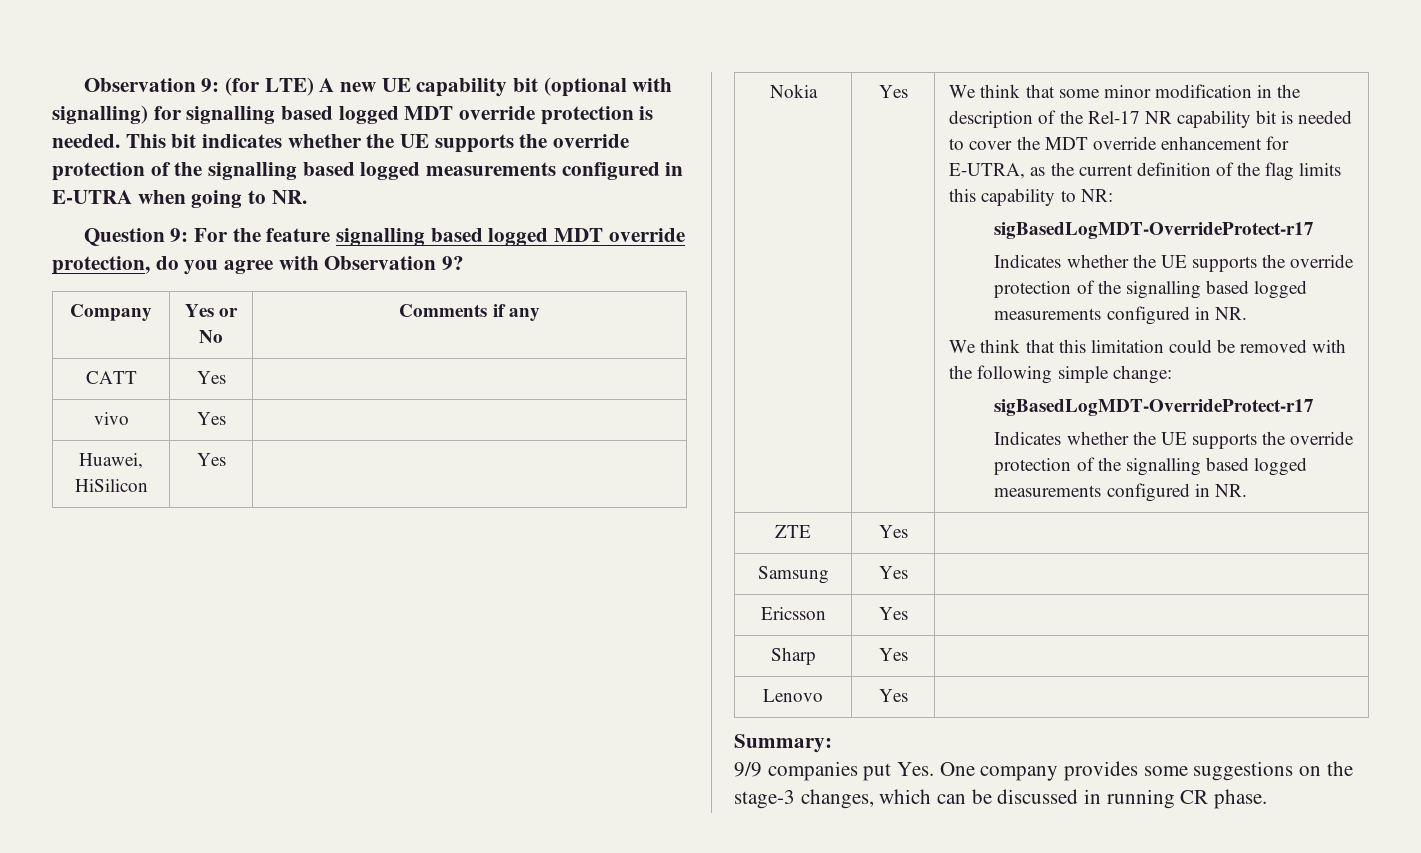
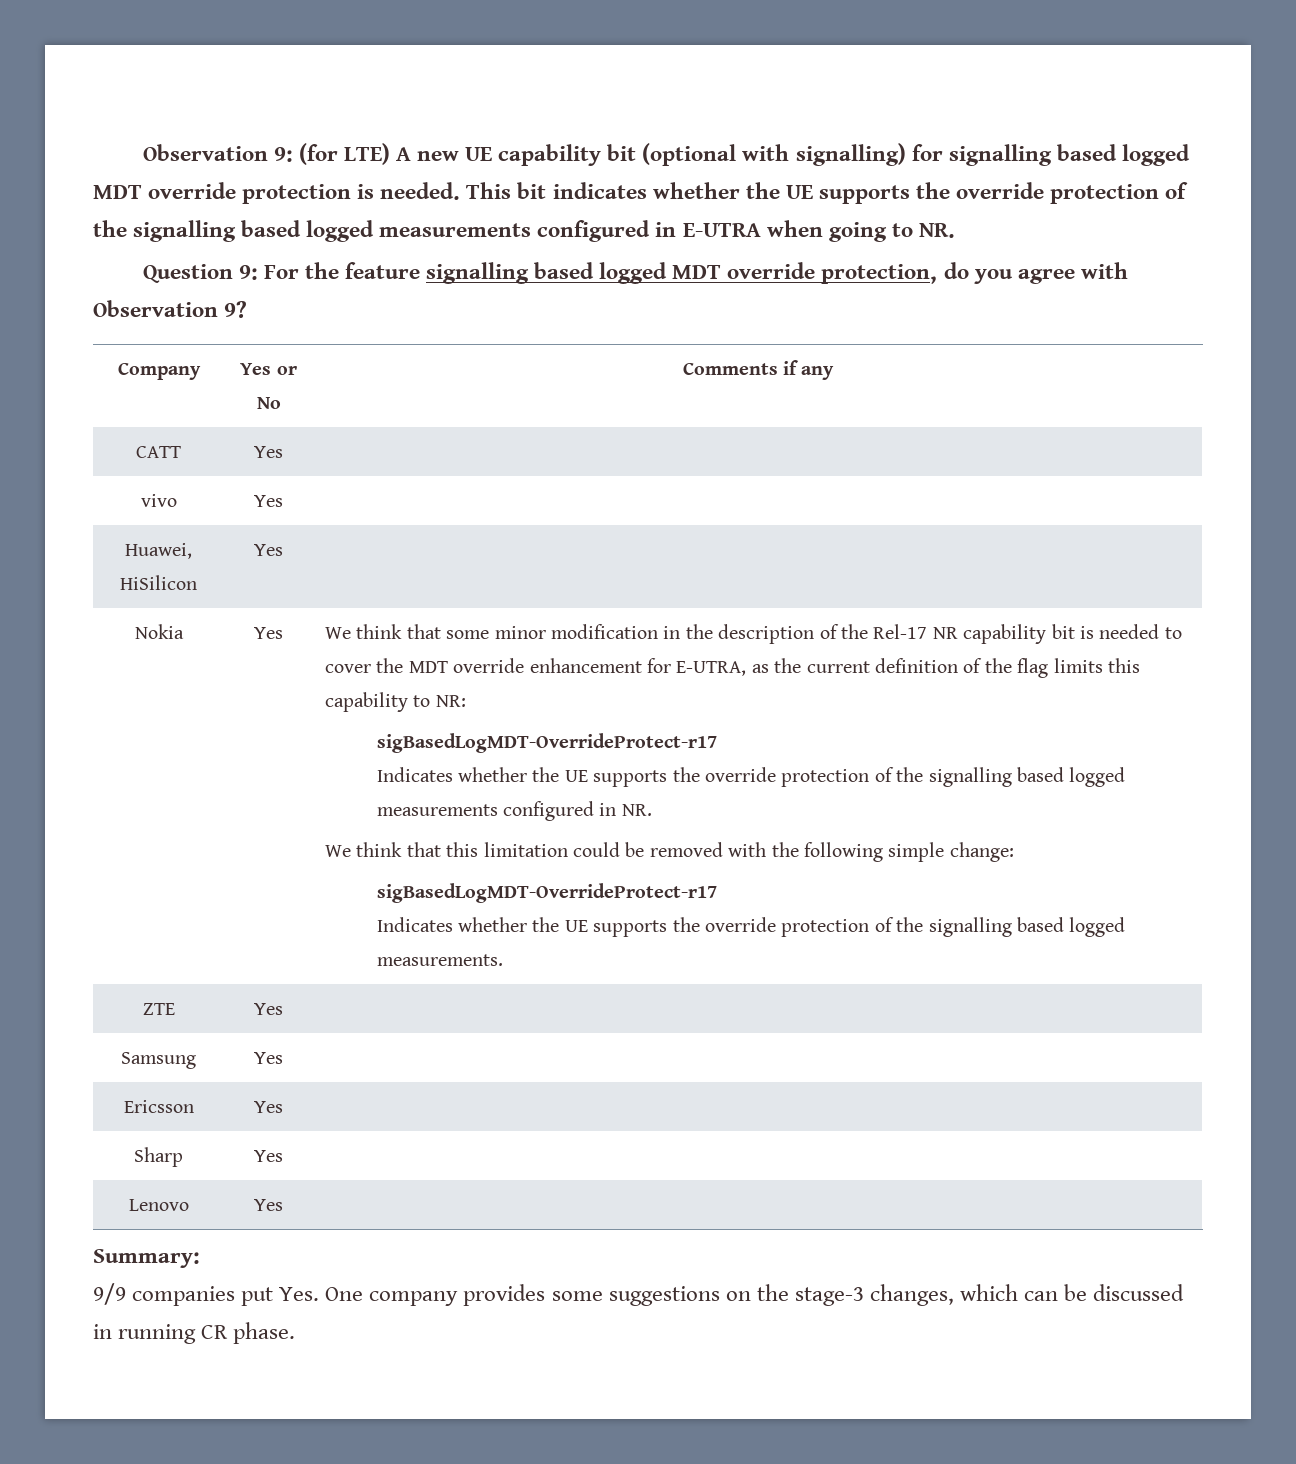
  We think that this limitation could be removed with the following simple change:
  sigBasedLogMDT-OverrideProtect-r17
- Indicates whether the UE supports the override protection of the signalling based logged measurements configured in NR.
+ Indicates whether the UE supports the override protection of the signalling based logged measurements.

